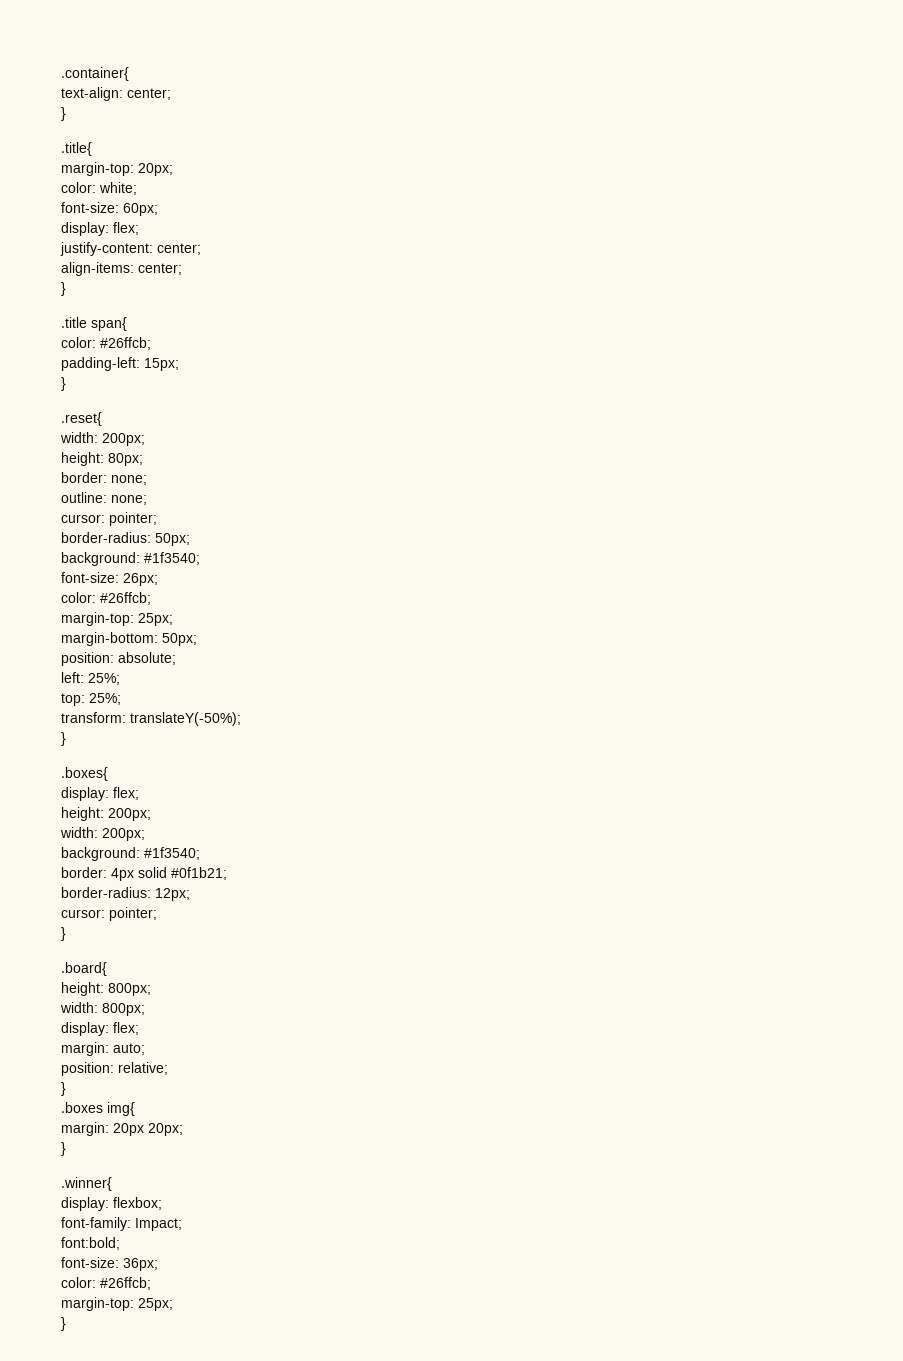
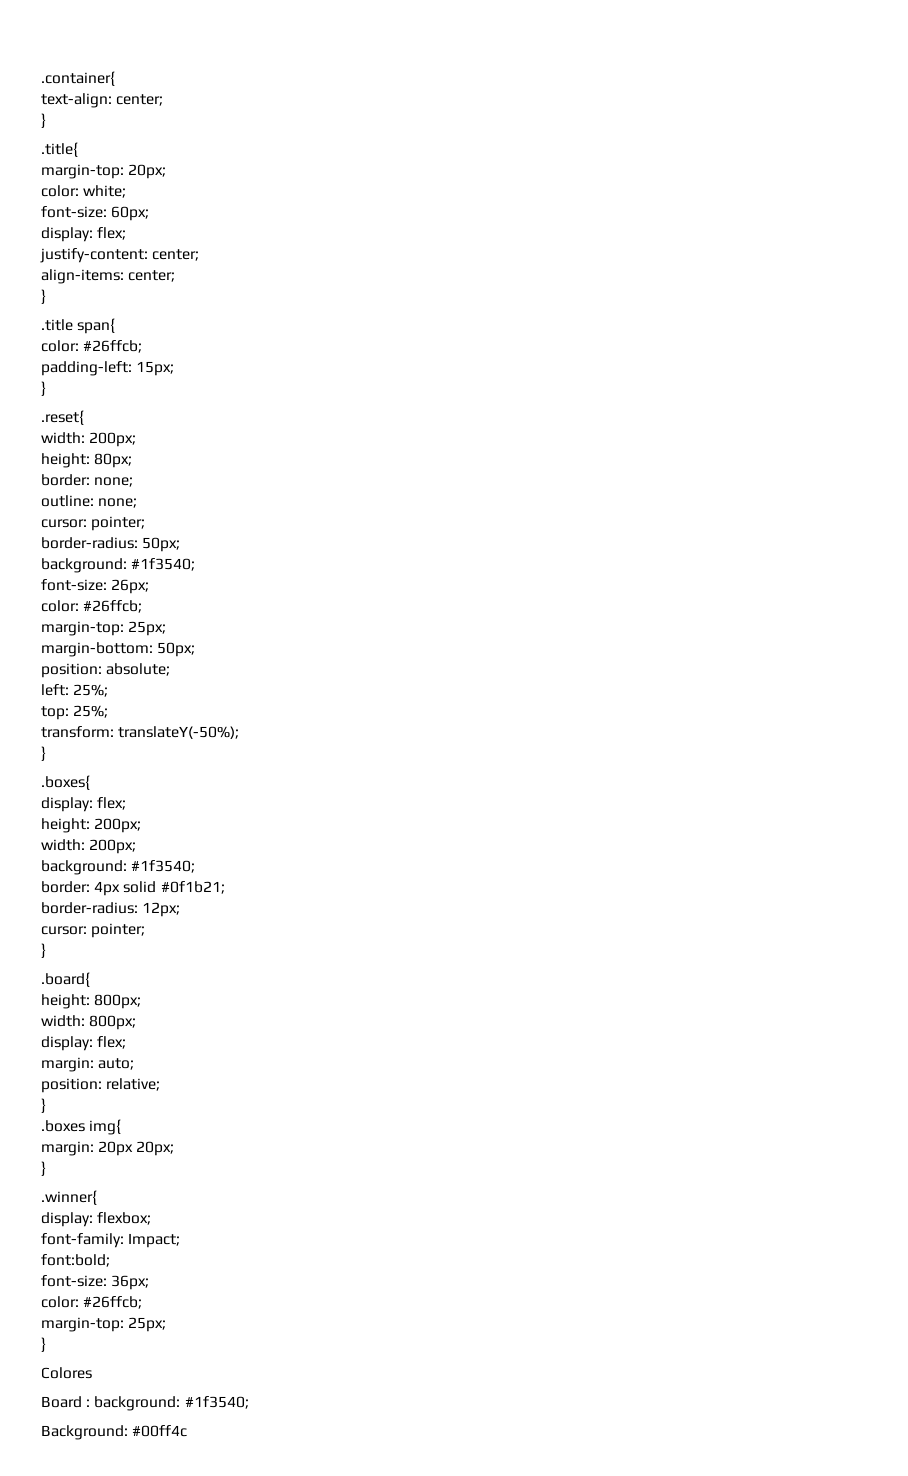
+ Colores
+ Board : background: #1f3540;
+ Background: #00ff4c

